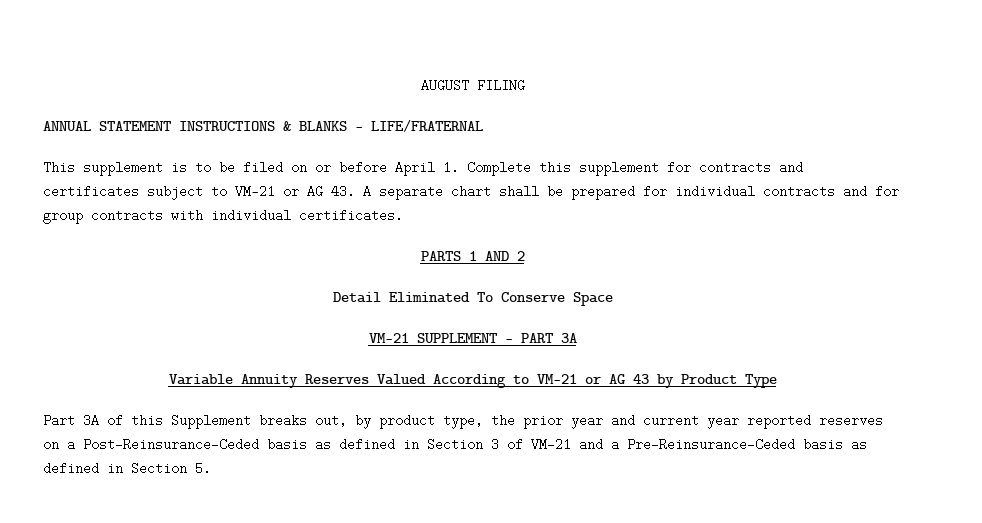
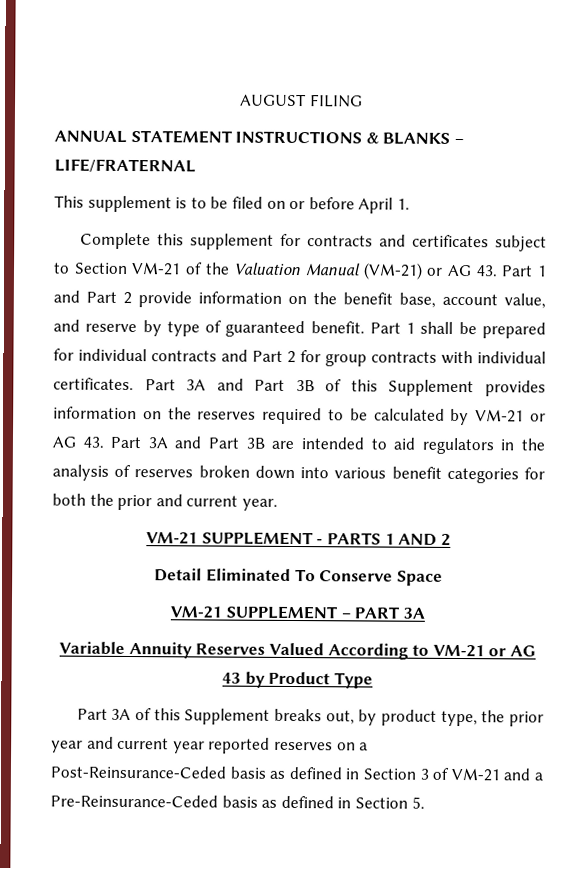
- This supplement is to be filed on or before April 1. Complete this supplement for contracts and certificates subject to VM‐21 or AG 43. A separate chart shall be prepared for individual contracts and for group contracts with individual certificates.
- PARTS 1 AND 2
+ This supplement is to be filed on or before April 1.
+ Complete this supplement for contracts and certificates subject to Section VM‐21 of the Valuation Manual (VM-21) or AG 43. Part 1 and Part 2 provide information on the benefit base, account value, and reserve by type of guaranteed benefit. Part 1 shall be prepared for individual contracts and Part 2 for group contracts with individual certificates. Part 3A and Part 3B of this Supplement provides information on the reserves required to be calculated by VM-21 or AG 43. Part 3A and Part 3B are intended to aid regulators in the analysis of reserves broken down into various benefit categories for both the prior and current year.
+ VM-21 SUPPLEMENT - PARTS 1 AND 2

